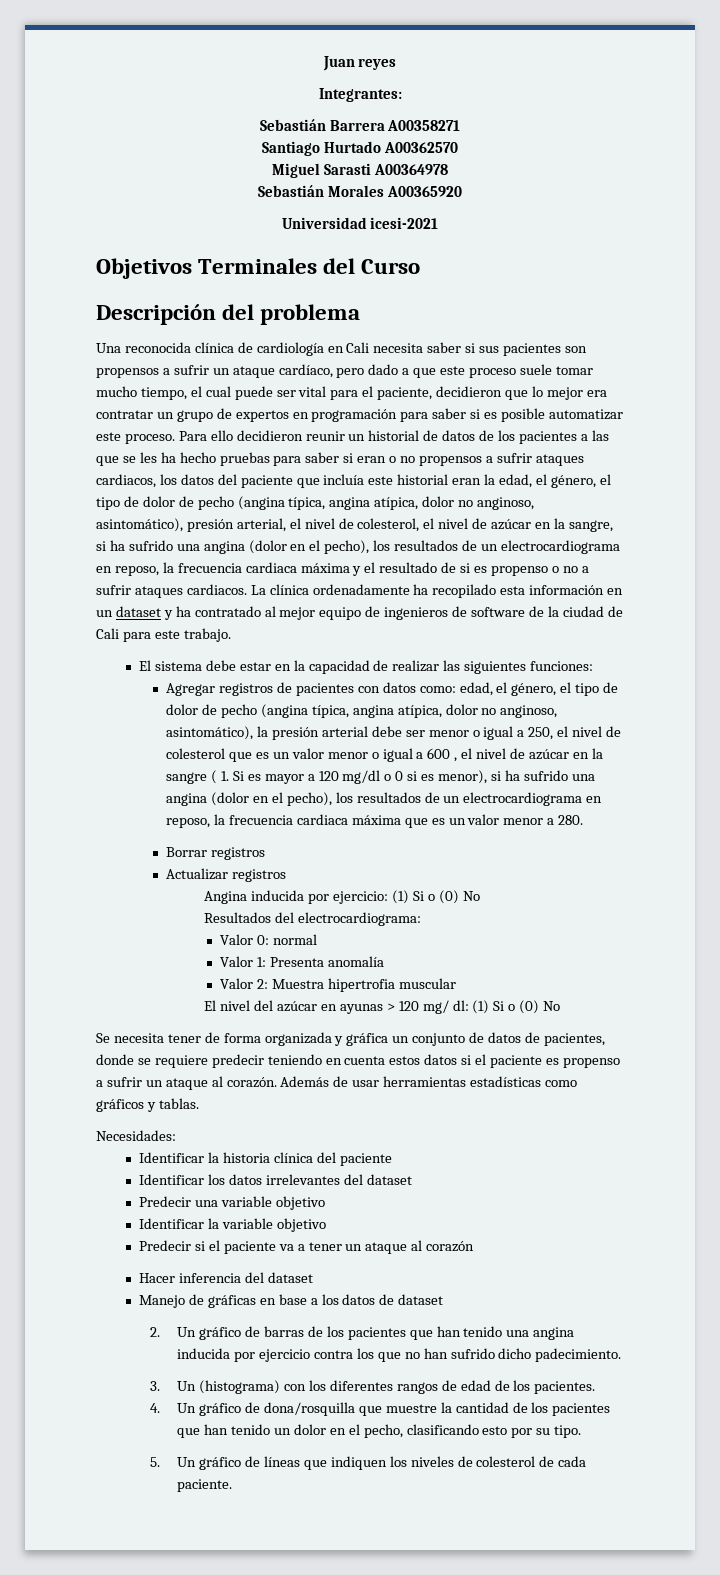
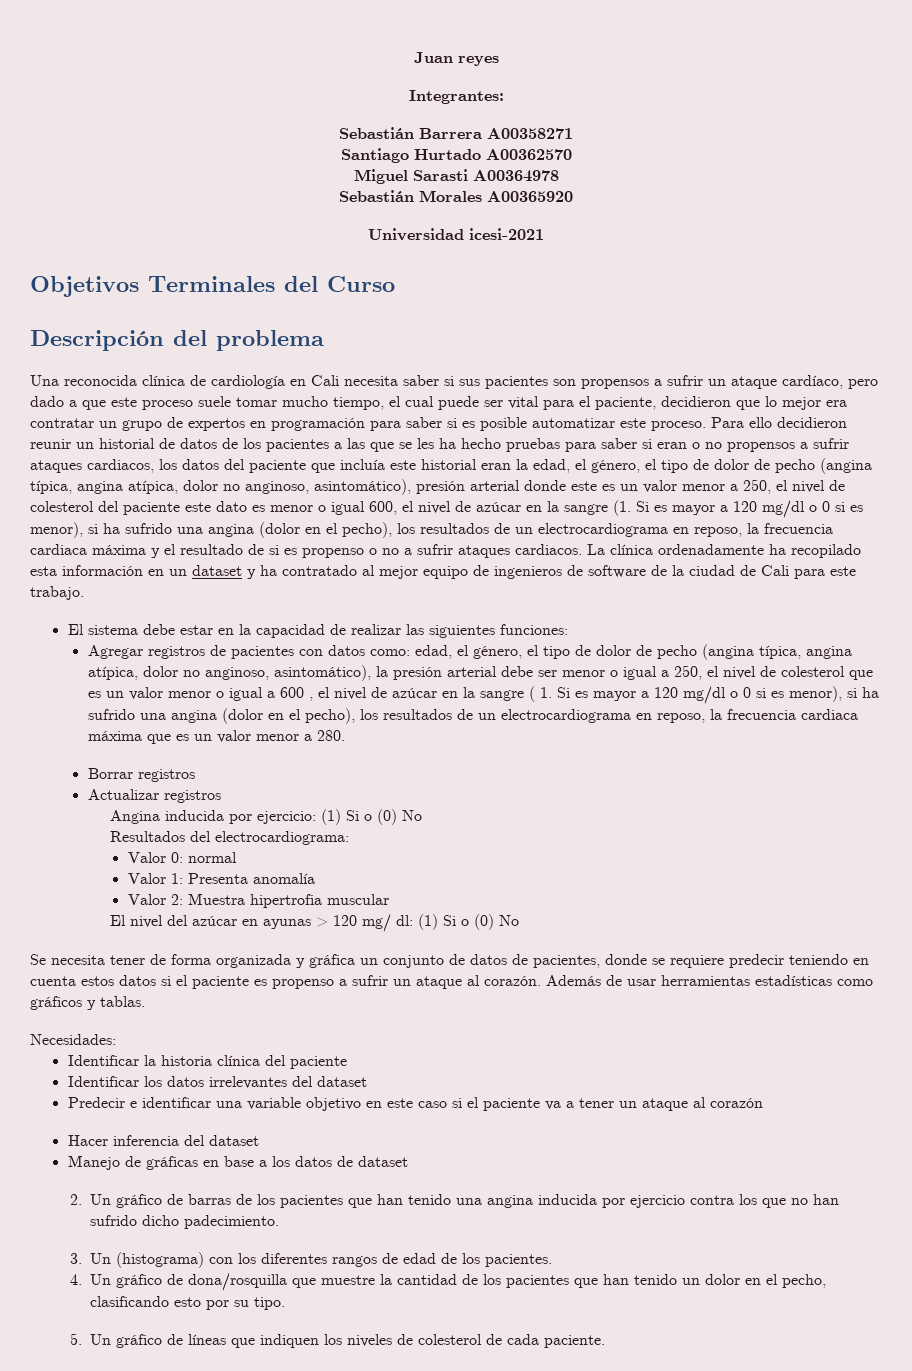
- Para ello decidieron reunir un historial de datos de los pacientes a las que se les ha hecho pruebas para saber si eran o no propensos a sufrir ataques cardiacos, los datos del paciente que incluía este historial eran la edad, el género, el tipo de dolor de pecho (angina típica, angina atípica, dolor no anginoso, asintomático), presión arterial, el nivel de colesterol, el nivel de azúcar en la sangre, si ha sufrido una angina (dolor en el pecho), los resultados de un electrocardiograma en reposo, la frecuencia cardiaca máxima y el resultado de si es propenso o no a sufrir ataques cardiacos.
+ Para ello decidieron reunir un historial de datos de los pacientes a las que se les ha hecho pruebas para saber si eran o no propensos a sufrir ataques cardiacos, los datos del paciente que incluía este historial eran la edad, el género, el tipo de dolor de pecho (angina típica, angina atípica, dolor no anginoso, asintomático), presión arterial donde este es un valor menor a 250, el nivel de colesterol del paciente este dato es menor o igual 600, el nivel de azúcar en la sangre (1. Si es mayor a 120 mg/dl o 0 si es menor), si ha sufrido una angina (dolor en el pecho), los resultados de un electrocardiograma en reposo, la frecuencia cardiaca máxima y el resultado de si es propenso o no a sufrir ataques cardiacos.
- Predecir una variable objetivo
- Identificar la variable objetivo
- Predecir si el paciente va a tener un ataque al corazón
+ Predecir e identificar una variable objetivo en este caso si el paciente va a tener un ataque al corazón

